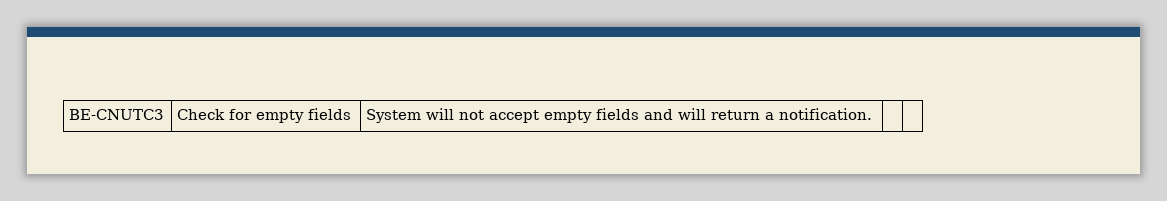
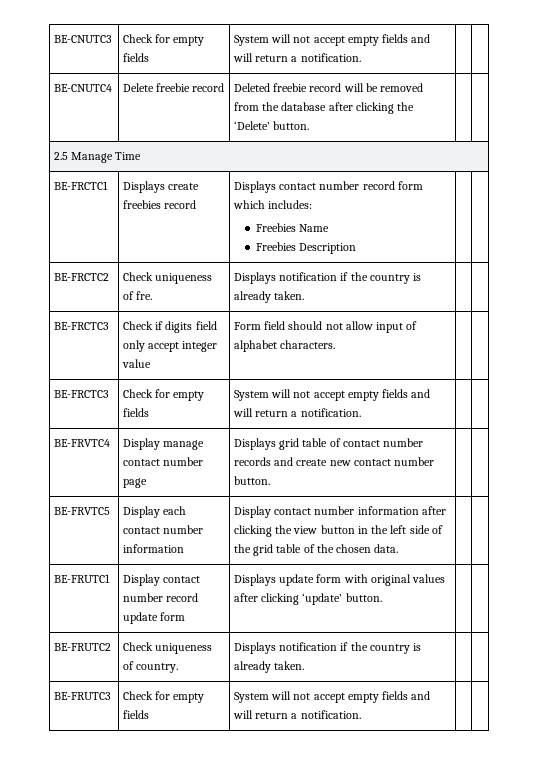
+ BE-CNUTC4 | Delete freebie record | Deleted freebie record will be removed from the database after clicking the ‘Delete’ button. | |
+ 2.5 Manage Time
+ BE-FRCTC1 | Displays create freebies record | Displays contact number record form which includes:
+ Freebies Name
+ Freebies Description | |
+ BE-FRCTC2 | Check uniqueness of fre. | Displays notification if the country is already taken. | |
+ BE-FRCTC3 | Check if digits field only accept integer value | Form field should not allow input of alphabet characters. | |
+ BE-FRCTC3 | Check for empty fields | System will not accept empty fields and will return a notification. | |
+ BE-FRVTC4 | Display manage contact number page | Displays grid table of contact number records and create new contact number button. | |
+ BE-FRVTC5 | Display each contact number information | Display contact number information after clicking the view button in the left side of the grid table of the chosen data. | |
+ BE-FRUTC1 | Display contact number record update form | Displays update form with original values after clicking ‘update’ button. | |
+ BE-FRUTC2 | Check uniqueness of country. | Displays notification if the country is already taken. | |
+ BE-FRUTC3 | Check for empty fields | System will not accept empty fields and will return a notification. | |

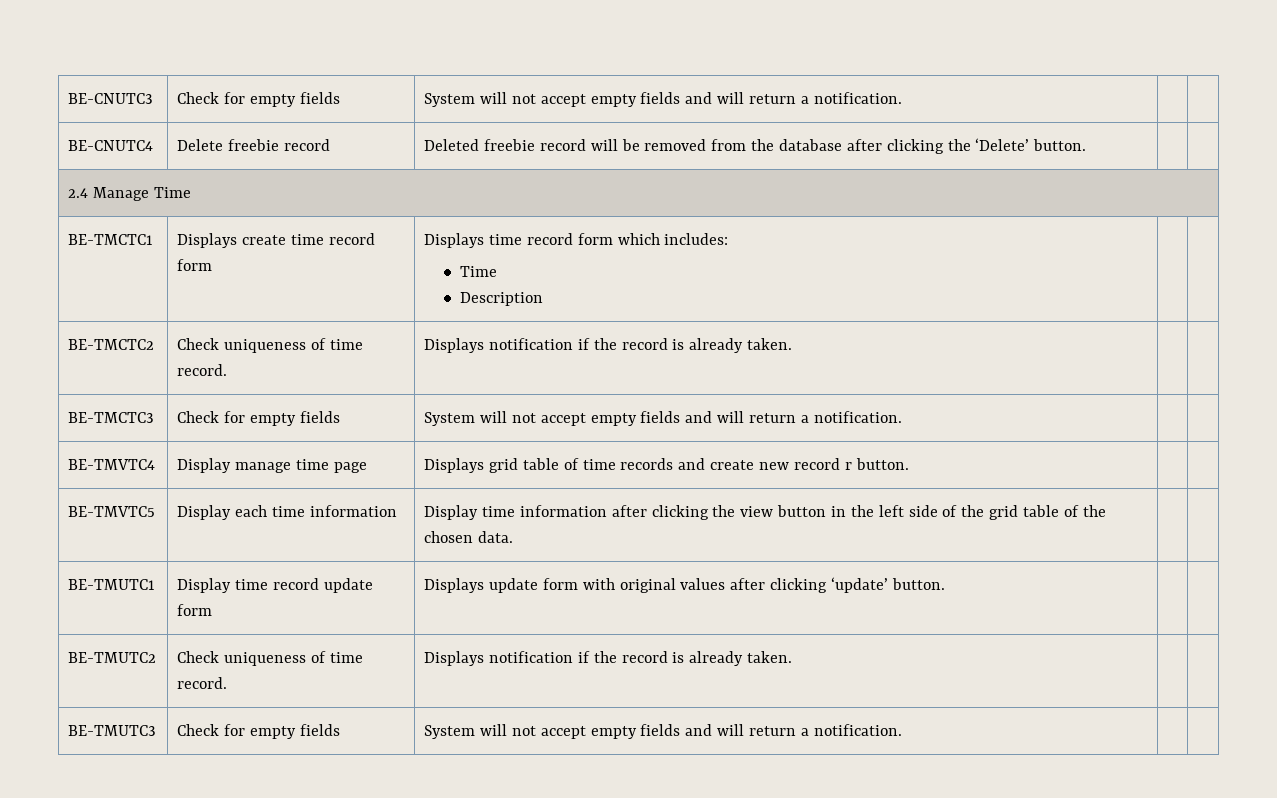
- 2.5 Manage Time
+ 2.4 Manage Time
- BE-FRCTC1 | Displays create freebies record | Displays contact number record form which includes:
- Freebies Name
- Freebies Description | |
+ BE-TMCTC1 | Displays create time record form | Displays time record form which includes:
+ Time
+ Description | |
- BE-FRCTC2 | Check uniqueness of fre. | Displays notification if the country is already taken. | |
- BE-FRCTC3 | Check if digits field only accept integer value | Form field should not allow input of alphabet characters. | |
- BE-FRCTC3 | Check for empty fields | System will not accept empty fields and will return a notification. | |
+ BE-TMCTC2 | Check uniqueness of time record. | Displays notification if the record is already taken. | |
+ BE-TMCTC3 | Check for empty fields | System will not accept empty fields and will return a notification. | |
- BE-FRVTC4 | Display manage contact number page | Displays grid table of contact number records and create new contact number button. | |
- BE-FRVTC5 | Display each contact number information | Display contact number information after clicking the view button in the left side of the grid table of the chosen data. | |
+ BE-TMVTC4 | Display manage time page | Displays grid table of time records and create new record r button. | |
+ BE-TMVTC5 | Display each time information | Display time information after clicking the view button in the left side of the grid table of the chosen data. | |
- BE-FRUTC1 | Display contact number record update form | Displays update form with original values after clicking ‘update’ button. | |
+ BE-TMUTC1 | Display time record update form | Displays update form with original values after clicking ‘update’ button. | |
- BE-FRUTC2 | Check uniqueness of country. | Displays notification if the country is already taken. | |
- BE-FRUTC3 | Check for empty fields | System will not accept empty fields and will return a notification. | |
+ BE-TMUTC2 | Check uniqueness of time record. | Displays notification if the record is already taken. | |
+ BE-TMUTC3 | Check for empty fields | System will not accept empty fields and will return a notification. | |

